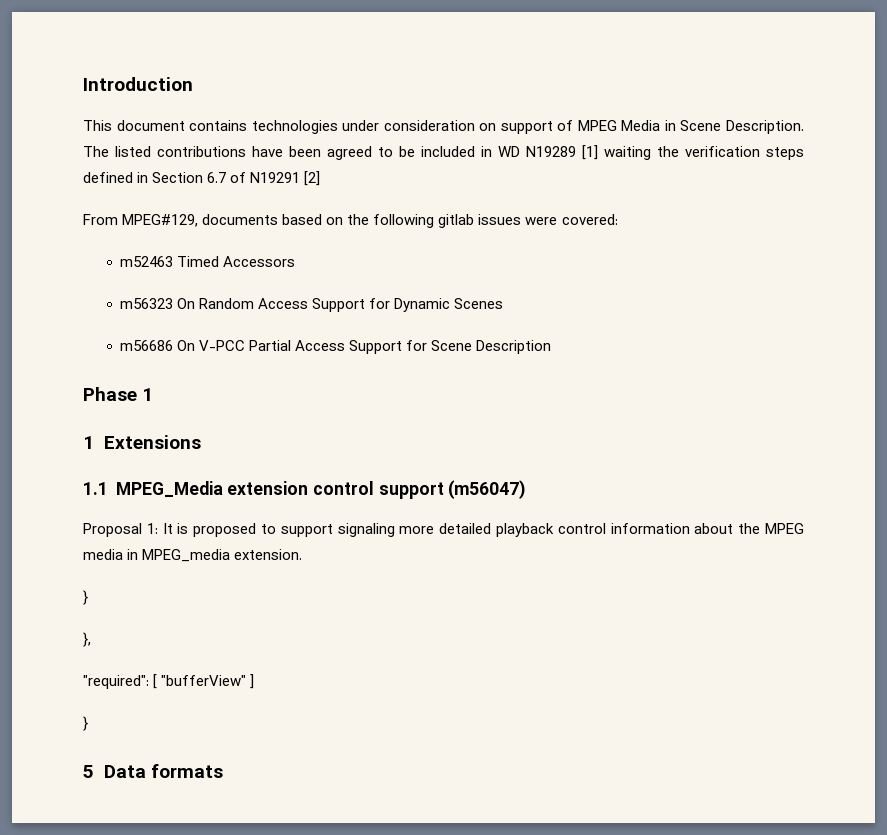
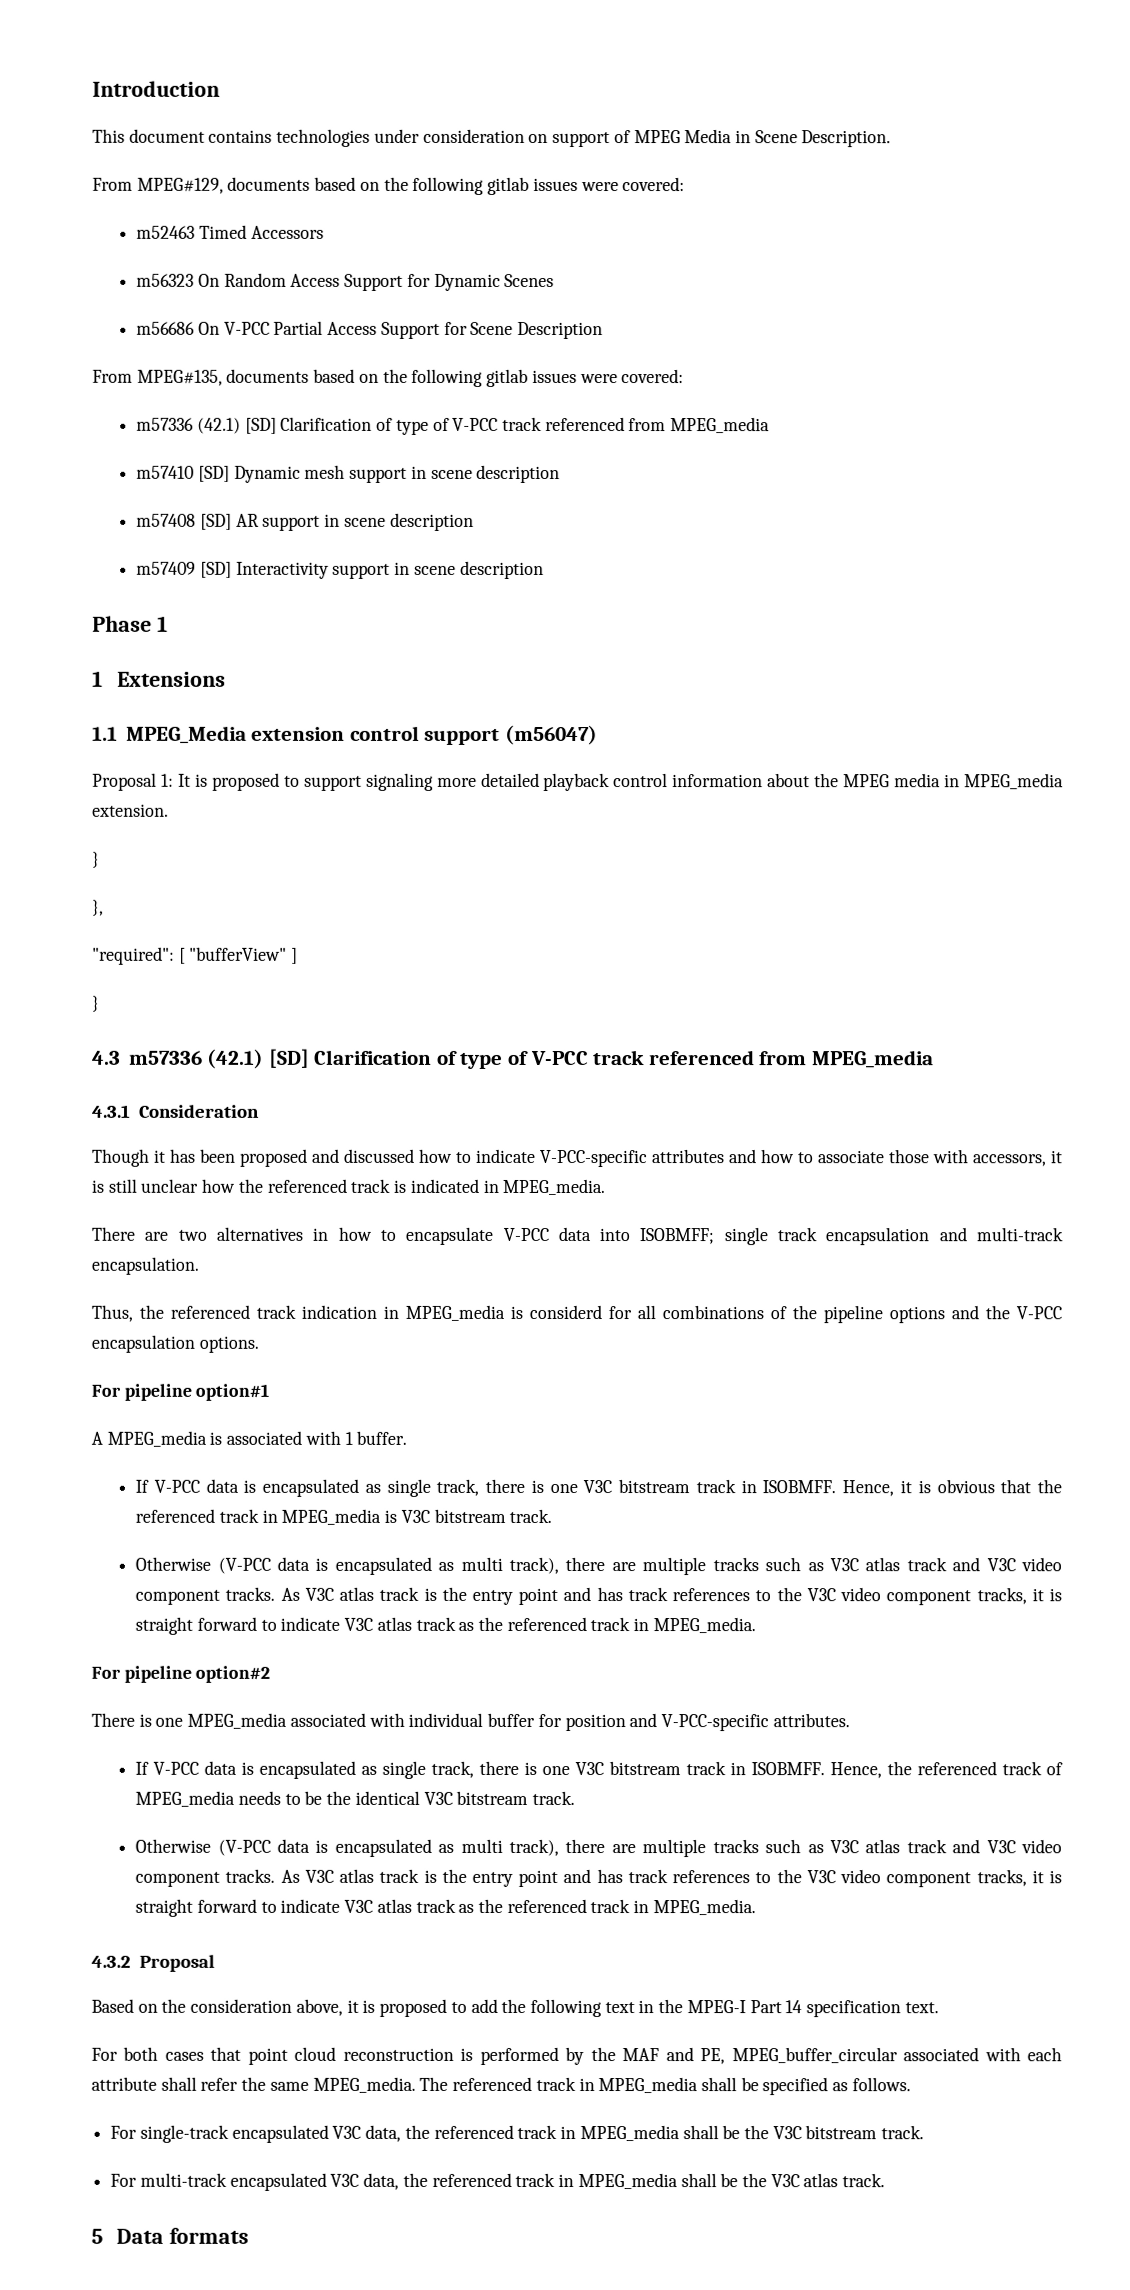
- The listed contributions have been agreed to be included in WD N19289 [1] waiting the verification steps defined in Section 6.7 of N19291 [2]
+ From MPEG#135, documents based on the following gitlab issues were covered:
+ m57336 (42.1) [SD] Clarification of type of V-PCC track referenced from MPEG_media
+ m57410 [SD] Dynamic mesh support in scene description
+ m57408 [SD] AR support in scene description
+ m57409 [SD] Interactivity support in scene description
+ 4.3 m57336 (42.1) [SD] Clarification of type of V-PCC track referenced from MPEG_media
+ 4.3.1 Consideration
+ Though it has been proposed and discussed how to indicate V-PCC-specific attributes and how to associate those with accessors, it is still unclear how the referenced track is indicated in MPEG_media.
+ There are two alternatives in how to encapsulate V-PCC data into ISOBMFF; single track encapsulation and multi-track encapsulation.
+ Thus, the referenced track indication in MPEG_media is considerd for all combinations of the pipeline options and the V-PCC encapsulation options.
+ For pipeline option#1
+ A MPEG_media is associated with 1 buffer.
+ If V-PCC data is encapsulated as single track, there is one V3C bitstream track in ISOBMFF. Hence, it is obvious that the referenced track in MPEG_media is V3C bitstream track.
+ Otherwise (V-PCC data is encapsulated as multi track), there are multiple tracks such as V3C atlas track and V3C video component tracks. As V3C atlas track is the entry point and has track references to the V3C video component tracks, it is straight forward to indicate V3C atlas track as the referenced track in MPEG_media.
+ For pipeline option#2
+ There is one MPEG_media associated with individual buffer for position and V-PCC-specific attributes.
+ If V-PCC data is encapsulated as single track, there is one V3C bitstream track in ISOBMFF. Hence, the referenced track of MPEG_media needs to be the identical V3C bitstream track.
+ Otherwise (V-PCC data is encapsulated as multi track), there are multiple tracks such as V3C atlas track and V3C video component tracks. As V3C atlas track is the entry point and has track references to the V3C video component tracks, it is straight forward to indicate V3C atlas track as the referenced track in MPEG_media.
+ 4.3.2 Proposal
+ Based on the consideration above, it is proposed to add the following text in the MPEG-I Part 14 specification text.
+ For both cases that point cloud reconstruction is performed by the MAF and PE, MPEG_buffer_circular associated with each attribute shall refer the same MPEG_media. The referenced track in MPEG_media shall be specified as follows.
+ For single-track encapsulated V3C data, the referenced track in MPEG_media shall be the V3C bitstream track.
+ For multi-track encapsulated V3C data, the referenced track in MPEG_media shall be the V3C atlas track.

